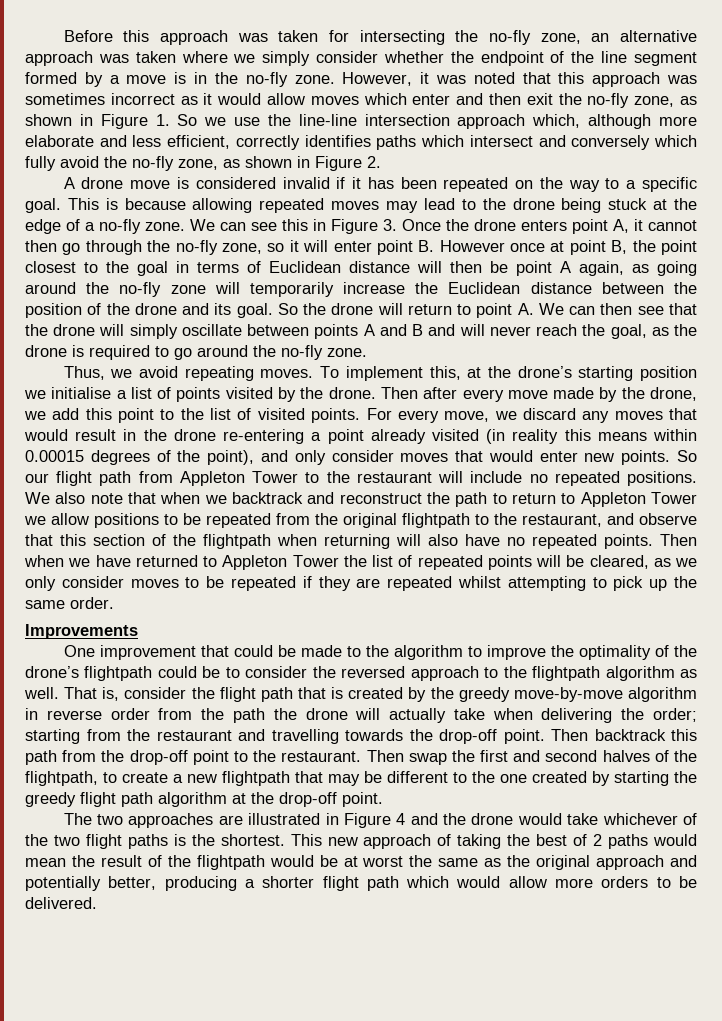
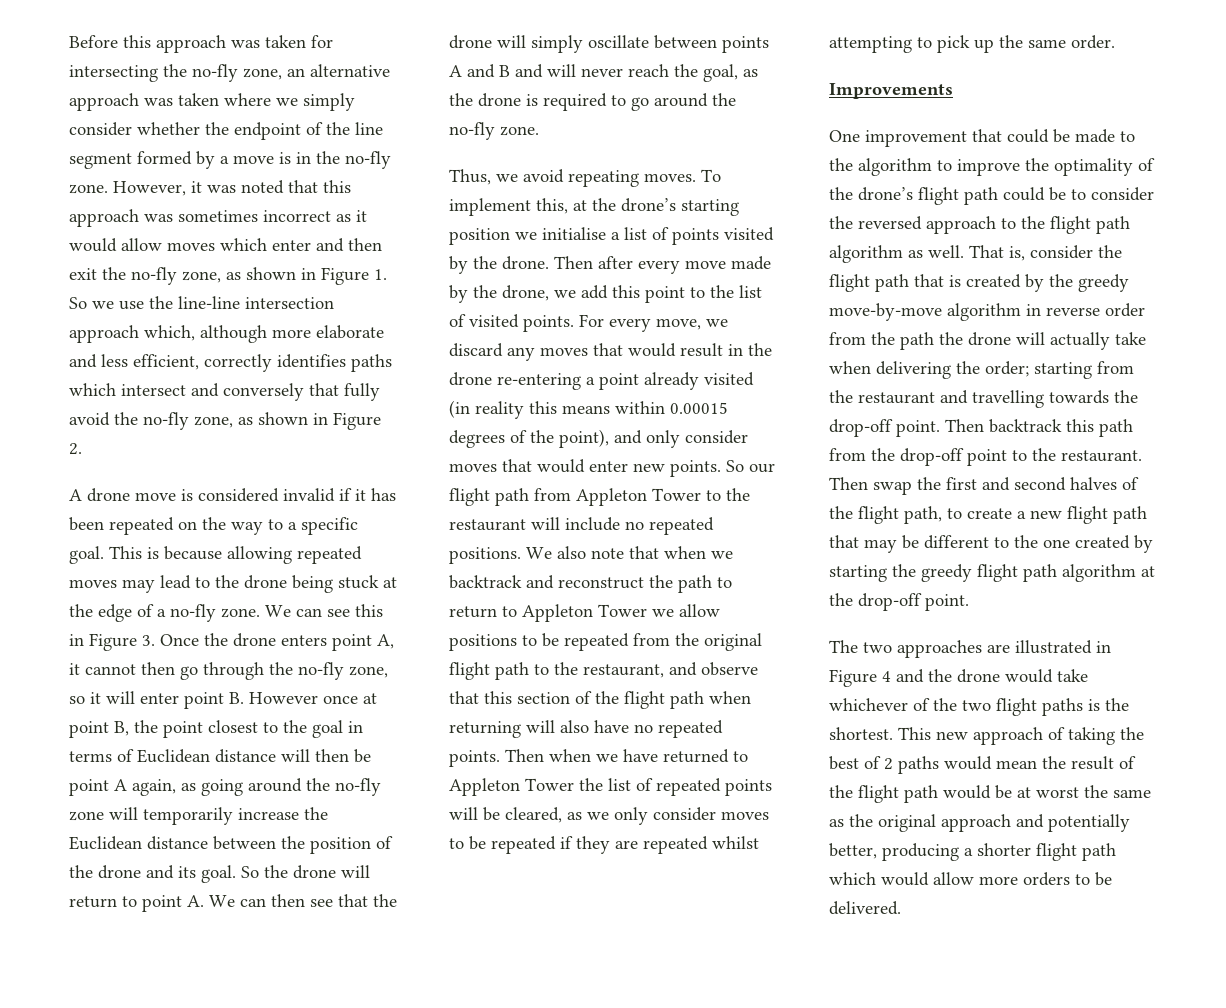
- However, it was noted that this approach was sometimes incorrect as it would allow moves which enter and then exit the no-fly zone, as shown in Figure 1. So we use the line-line intersection approach which, although more elaborate and less efficient, correctly identifies paths which intersect and conversely which fully avoid the no-fly zone, as shown in Figure 2.
+ However, it was noted that this approach was sometimes incorrect as it would allow moves which enter and then exit the no-fly zone, as shown in Figure 1. So we use the line-line intersection approach which, although more elaborate and less efficient, correctly identifies paths which intersect and conversely that fully avoid the no-fly zone, as shown in Figure 2.
- We also note that when we backtrack and reconstruct the path to return to Appleton Tower we allow positions to be repeated from the original flightpath to the restaurant, and observe that this section of the flightpath when returning will also have no repeated points.
+ We also note that when we backtrack and reconstruct the path to return to Appleton Tower we allow positions to be repeated from the original flight path to the restaurant, and observe that this section of the flight path when returning will also have no repeated points.
- One improvement that could be made to the algorithm to improve the optimality of the drone’s flightpath could be to consider the reversed approach to the flightpath algorithm as well.
+ One improvement that could be made to the algorithm to improve the optimality of the drone’s flight path could be to consider the reversed approach to the flight path algorithm as well.
- Then swap the first and second halves of the flightpath, to create a new flightpath that may be different to the one created by starting the greedy flight path algorithm at the drop-off point.
+ Then swap the first and second halves of the flight path, to create a new flight path that may be different to the one created by starting the greedy flight path algorithm at the drop-off point.
- This new approach of taking the best of 2 paths would mean the result of the flightpath would be at worst the same as the original approach and potentially better, producing a shorter flight path which would allow more orders to be delivered.
+ This new approach of taking the best of 2 paths would mean the result of the flight path would be at worst the same as the original approach and potentially better, producing a shorter flight path which would allow more orders to be delivered.

